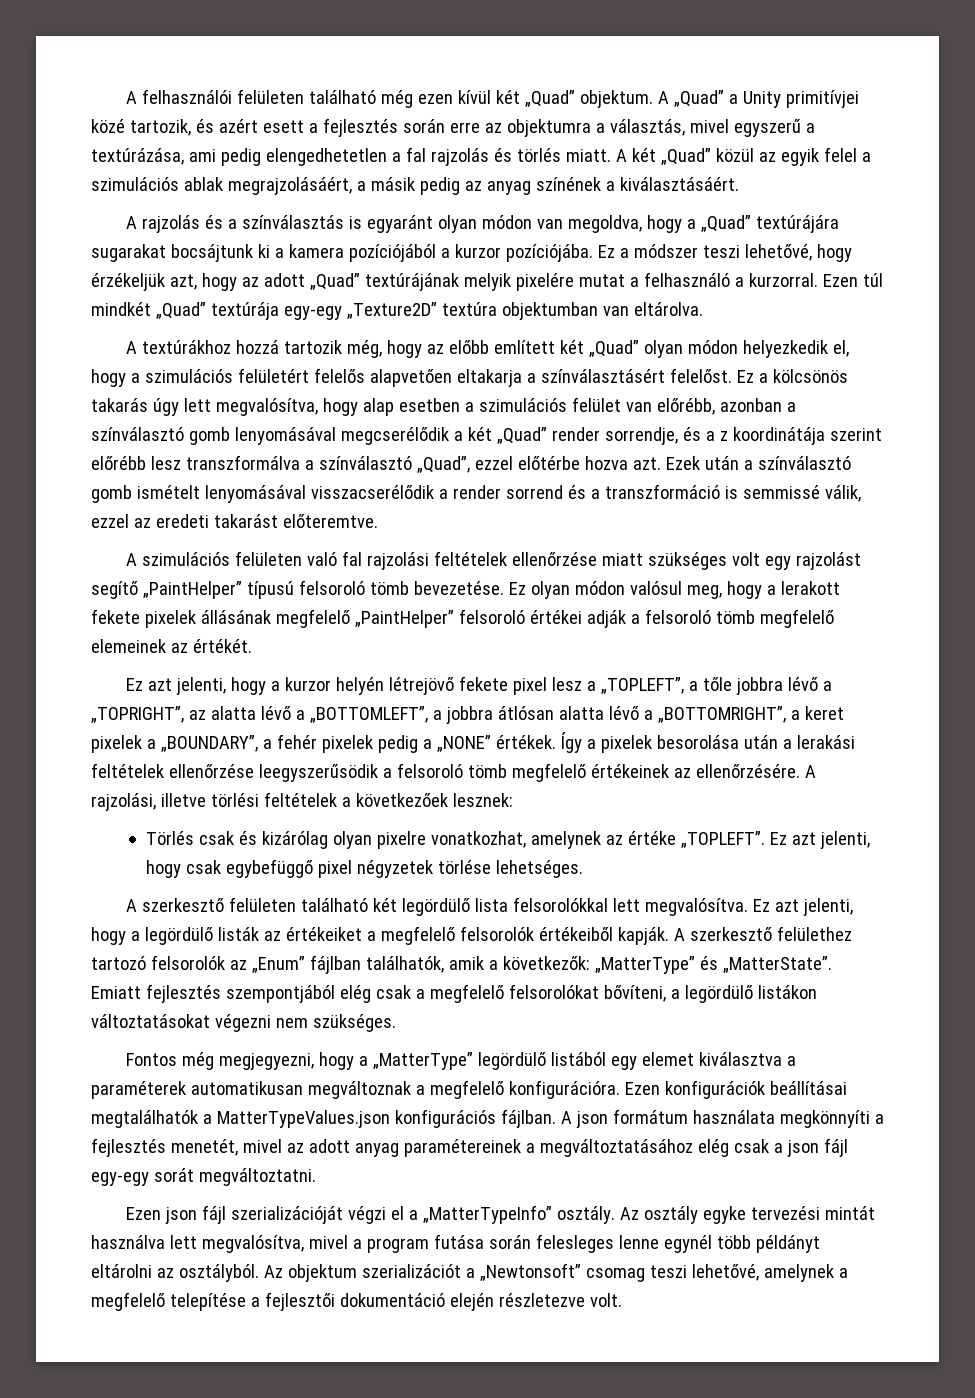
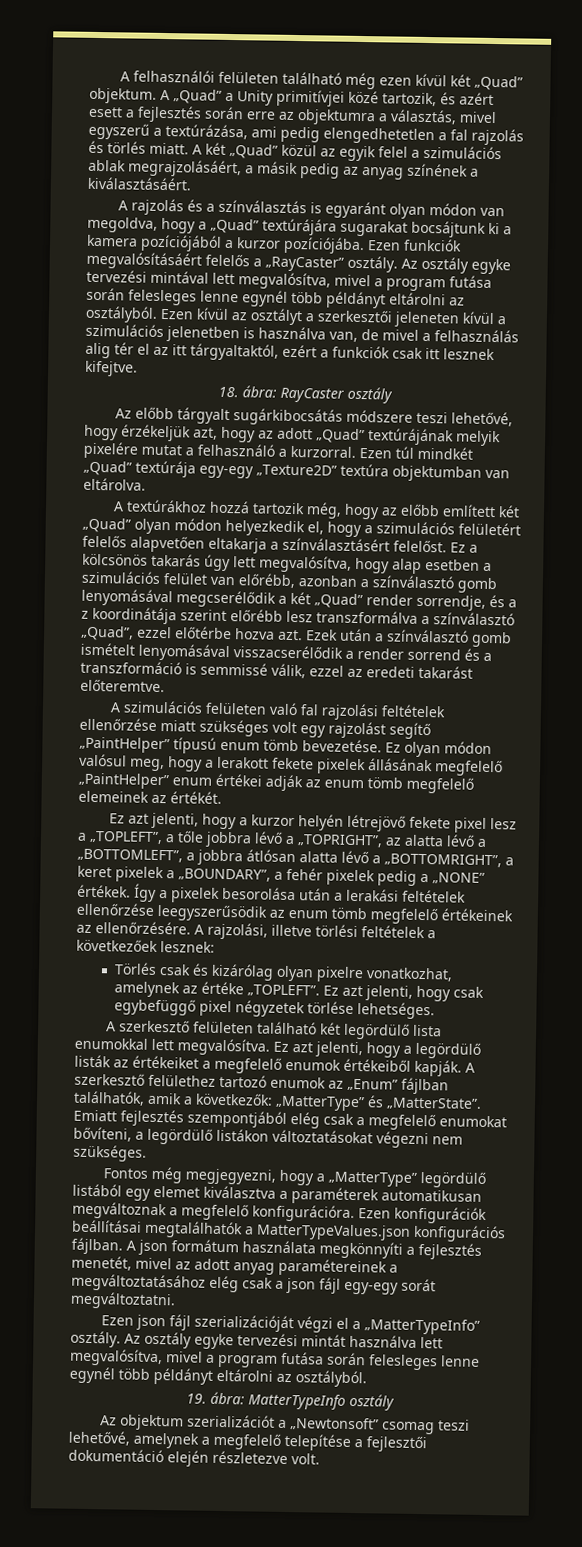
- Ez a módszer teszi lehetővé, hogy érzékeljük azt, hogy az adott „Quad” textúrájának melyik pixelére mutat a felhasználó a kurzorral.
+ Ezen funkciók megvalósításáért felelős a „RayCaster” osztály. Az osztály egyke tervezési mintával lett megvalósítva, mivel a program futása során felesleges lenne egynél több példányt eltárolni az osztályból. Ezen kívül az osztályt a szerkesztői jeleneten kívül a szimulációs jelenetben is használva van, de mivel a felhasználás alig tér el az itt tárgyaltaktól, ezért a funkciók csak itt lesznek kifejtve.
+ 18. ábra: RayCaster osztály
+ Az előbb tárgyalt sugárkibocsátás módszere teszi lehetővé, hogy érzékeljük azt, hogy az adott „Quad” textúrájának melyik pixelére mutat a felhasználó a kurzorral.
- A szimulációs felületen való fal rajzolási feltételek ellenőrzése miatt szükséges volt egy rajzolást segítő „PaintHelper” típusú felsoroló tömb bevezetése.
+ A szimulációs felületen való fal rajzolási feltételek ellenőrzése miatt szükséges volt egy rajzolást segítő „PaintHelper” típusú enum tömb bevezetése.
- Ez olyan módon valósul meg, hogy a lerakott fekete pixelek állásának megfelelő „PaintHelper” felsoroló értékei adják a felsoroló tömb megfelelő elemeinek az értékét.
+ Ez olyan módon valósul meg, hogy a lerakott fekete pixelek állásának megfelelő „PaintHelper” enum értékei adják az enum tömb megfelelő elemeinek az értékét.
- Így a pixelek besorolása után a lerakási feltételek ellenőrzése leegyszerűsödik a felsoroló tömb megfelelő értékeinek az ellenőrzésére.
+ Így a pixelek besorolása után a lerakási feltételek ellenőrzése leegyszerűsödik az enum tömb megfelelő értékeinek az ellenőrzésére.
- A szerkesztő felületen található két legördülő lista felsorolókkal lett megvalósítva.
+ A szerkesztő felületen található két legördülő lista enumokkal lett megvalósítva.
- Ez azt jelenti, hogy a legördülő listák az értékeiket a megfelelő felsorolók értékeiből kapják.
+ Ez azt jelenti, hogy a legördülő listák az értékeiket a megfelelő enumok értékeiből kapják.
- A szerkesztő felülethez tartozó felsorolók az „Enum” fájlban találhatók, amik a következők: „MatterType” és „MatterState”.
+ A szerkesztő felülethez tartozó enumok az „Enum” fájlban találhatók, amik a következők: „MatterType” és „MatterState”.
- Emiatt fejlesztés szempontjából elég csak a megfelelő felsorolókat bővíteni, a legördülő listákon változtatásokat végezni nem szükséges.
+ Emiatt fejlesztés szempontjából elég csak a megfelelő enumokat bővíteni, a legördülő listákon változtatásokat végezni nem szükséges.
- Az osztály egyke tervezési mintát használva lett megvalósítva, mivel a program futása során felesleges lenne egynél több példányt eltárolni az osztályból. Az objektum szerializációt a „Newtonsoft” csomag teszi lehetővé, amelynek a megfelelő telepítése a fejlesztői dokumentáció elején részletezve volt.
+ Az osztály egyke tervezési mintát használva lett megvalósítva, mivel a program futása során felesleges lenne egynél több példányt eltárolni az osztályból.
+ 19. ábra: MatterTypeInfo osztály
+ Az objektum szerializációt a „Newtonsoft” csomag teszi lehetővé, amelynek a megfelelő telepítése a fejlesztői dokumentáció elején részletezve volt.

